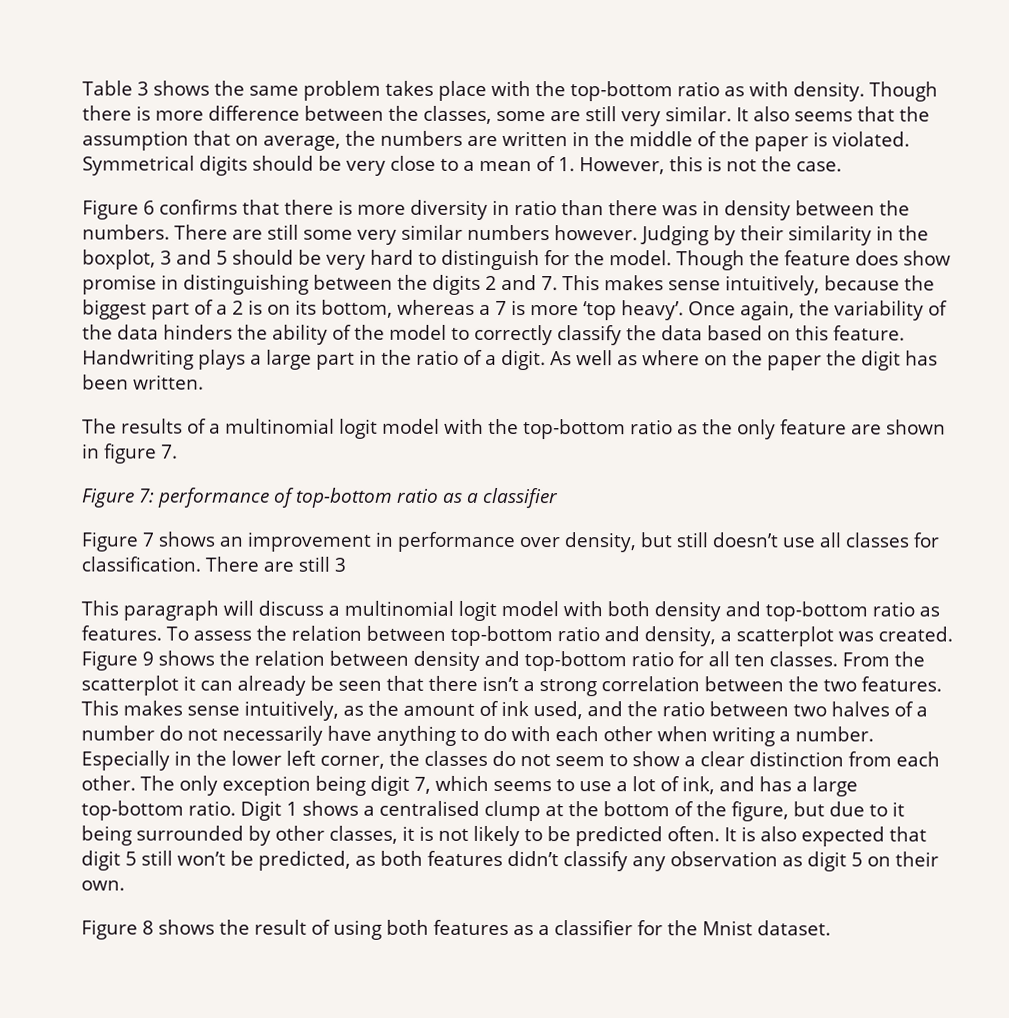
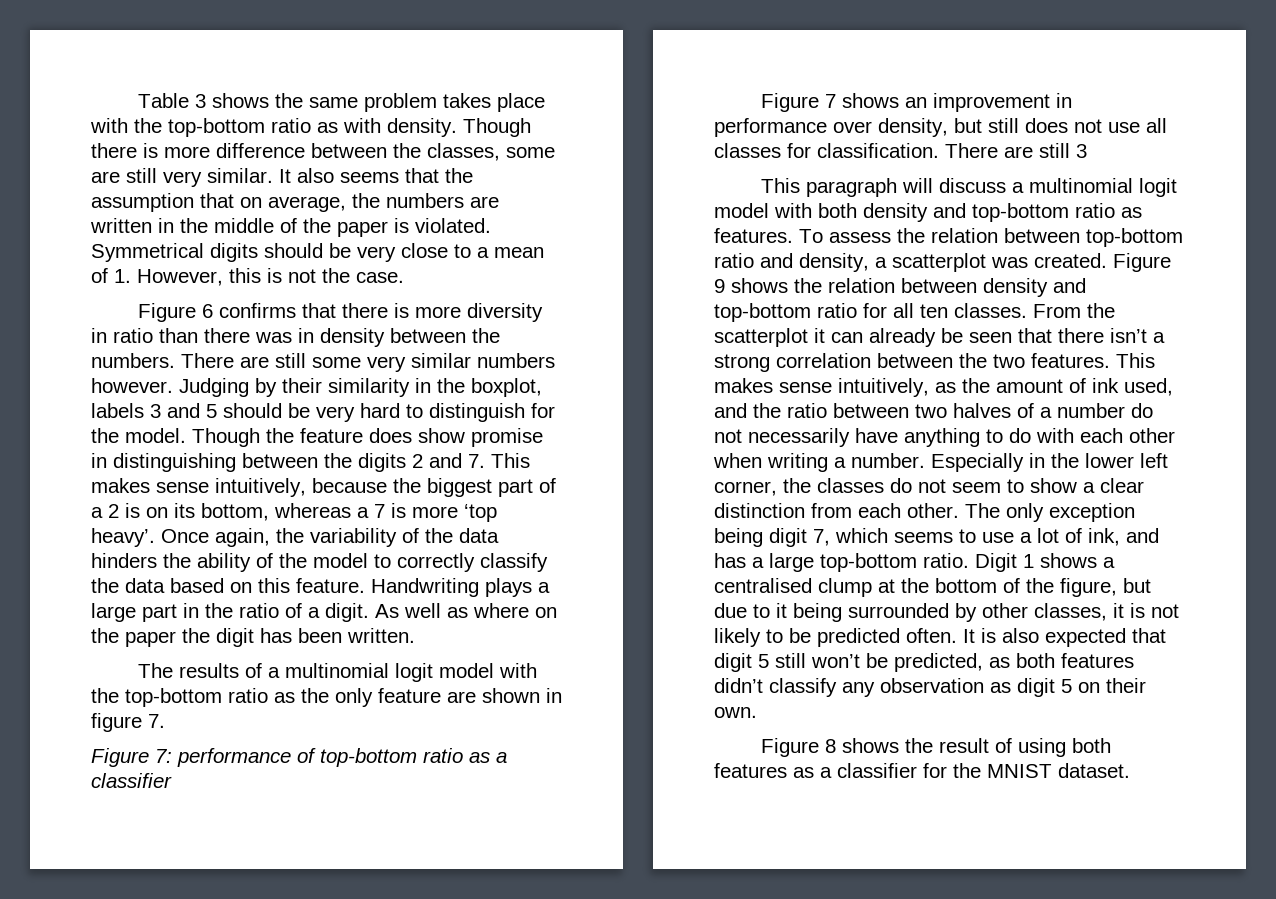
- Judging by their similarity in the boxplot, 3 and 5 should be very hard to distinguish for the model.
+ Judging by their similarity in the boxplot, labels 3 and 5 should be very hard to distinguish for the model.
- Figure 7 shows an improvement in performance over density, but still doesn’t use all classes for classification.
+ Figure 7 shows an improvement in performance over density, but still does not use all classes for classification.
- Figure 8 shows the result of using both features as a classifier for the Mnist dataset.
+ Figure 8 shows the result of using both features as a classifier for the MNIST dataset.

